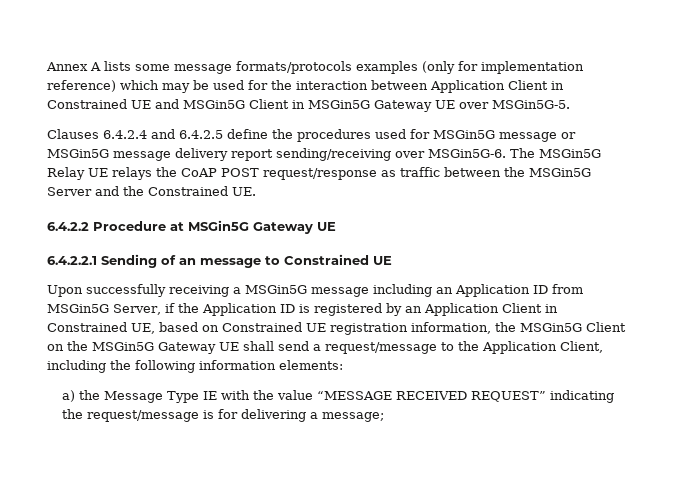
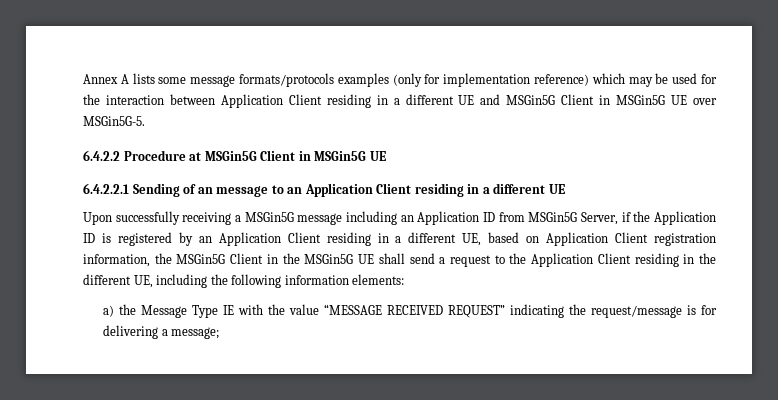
- Annex A lists some message formats/protocols examples (only for implementation reference) which may be used for the interaction between Application Client in Constrained UE and MSGin5G Client in MSGin5G Gateway UE over MSGin5G-5.
+ Annex A lists some message formats/protocols examples (only for implementation reference) which may be used for the interaction between Application Client residing in a different UE and MSGin5G Client in MSGin5G UE over MSGin5G-5.
- Clauses 6.4.2.4 and 6.4.2.5 define the procedures used for MSGin5G message or MSGin5G message delivery report sending/receiving over MSGin5G-6. The MSGin5G Relay UE relays the CoAP POST request/response as traffic between the MSGin5G Server and the Constrained UE.
- 6.4.2.2 Procedure at MSGin5G Gateway UE
+ 6.4.2.2 Procedure at MSGin5G Client in MSGin5G UE
- 6.4.2.2.1 Sending of an message to Constrained UE
+ 6.4.2.2.1 Sending of an message to an Application Client residing in a different UE
- Upon successfully receiving a MSGin5G message including an Application ID from MSGin5G Server, if the Application ID is registered by an Application Client in Constrained UE, based on Constrained UE registration information, the MSGin5G Client on the MSGin5G Gateway UE shall send a request/message to the Application Client, including the following information elements:
+ Upon successfully receiving a MSGin5G message including an Application ID from MSGin5G Server, if the Application ID is registered by an Application Client residing in a different UE, based on Application Client registration information, the MSGin5G Client in the MSGin5G UE shall send a request to the Application Client residing in the different UE, including the following information elements:

